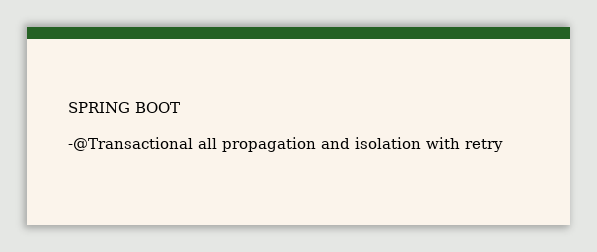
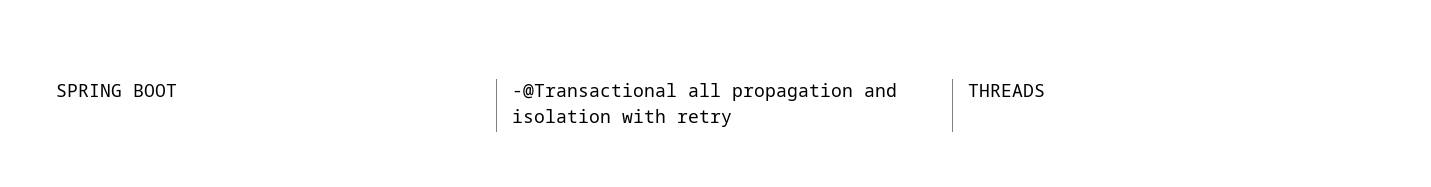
+ THREADS

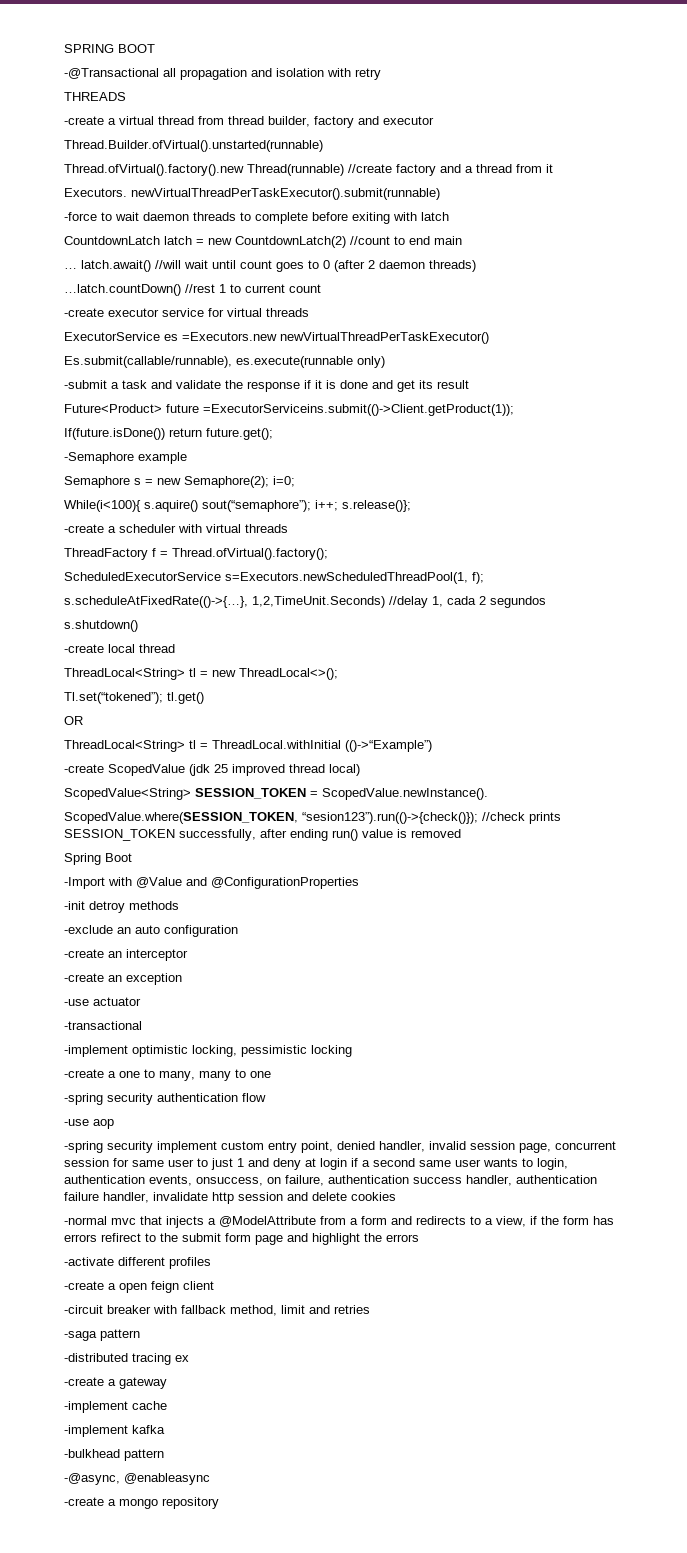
+ -create a virtual thread from thread builder, factory and executor
+ Thread.Builder.ofVirtual().unstarted(runnable)
+ Thread.ofVirtual().factory().new Thread(runnable) //create factory and a thread from it
+ Executors. newVirtualThreadPerTaskExecutor().submit(runnable)
+ -force to wait daemon threads to complete before exiting with latch
+ CountdownLatch latch = new CountdownLatch(2) //count to end main
+ … latch.await() //will wait until count goes to 0 (after 2 daemon threads)
+ …latch.countDown() //rest 1 to current count
+ -create executor service for virtual threads
+ ExecutorService es =Executors.new newVirtualThreadPerTaskExecutor()
+ Es.submit(callable/runnable), es.execute(runnable only)
+ -submit a task and validate the response if it is done and get its result
+ Future<Product> future =ExecutorServiceins.submit(()->Client.getProduct(1));
+ If(future.isDone()) return future.get();
+ -Semaphore example
+ Semaphore s = new Semaphore(2); i=0;
+ While(i<100){ s.aquire() sout(“semaphore”); i++; s.release()};
+ -create a scheduler with virtual threads
+ ThreadFactory f = Thread.ofVirtual().factory();
+ ScheduledExecutorService s=Executors.newScheduledThreadPool(1, f);
+ s.scheduleAtFixedRate(()->{…}, 1,2,TimeUnit.Seconds) //delay 1, cada 2 segundos
+ s.shutdown()
+ -create local thread
+ ThreadLocal<String> tl = new ThreadLocal<>();
+ Tl.set(“tokened”); tl.get()
+ OR
+ ThreadLocal<String> tl = ThreadLocal.withInitial (()->“Example”)
+ -create ScopedValue (jdk 25 improved thread local)
+ ScopedValue<String> SESSION_TOKEN = ScopedValue.newInstance().
+ ScopedValue.where(SESSION_TOKEN, “sesion123”).run(()->{check()}); //check prints SESSION_TOKEN successfully, after ending run() value is removed
+ Spring Boot
+ -Import with @Value and @ConfigurationProperties
+ -init detroy methods
+ -exclude an auto configuration
+ -create an interceptor
+ -create an exception
+ -use actuator
+ -transactional
+ -implement optimistic locking, pessimistic locking
+ -create a one to many, many to one
+ -spring security authentication flow
+ -use aop
+ -spring security implement custom entry point, denied handler, invalid session page, concurrent session for same user to just 1 and deny at login if a second same user wants to login, authentication events, onsuccess, on failure, authentication success handler, authentication failure handler, invalidate http session and delete cookies
+ -normal mvc that injects a @ModelAttribute from a form and redirects to a view, if the form has errors refirect to the submit form page and highlight the errors
+ -activate different profiles
+ -create a open feign client
+ -circuit breaker with fallback method, limit and retries
+ -saga pattern
+ -distributed tracing ex
+ -create a gateway
+ -implement cache
+ -implement kafka
+ -bulkhead pattern
+ -@async, @enableasync
+ -create a mongo repository

